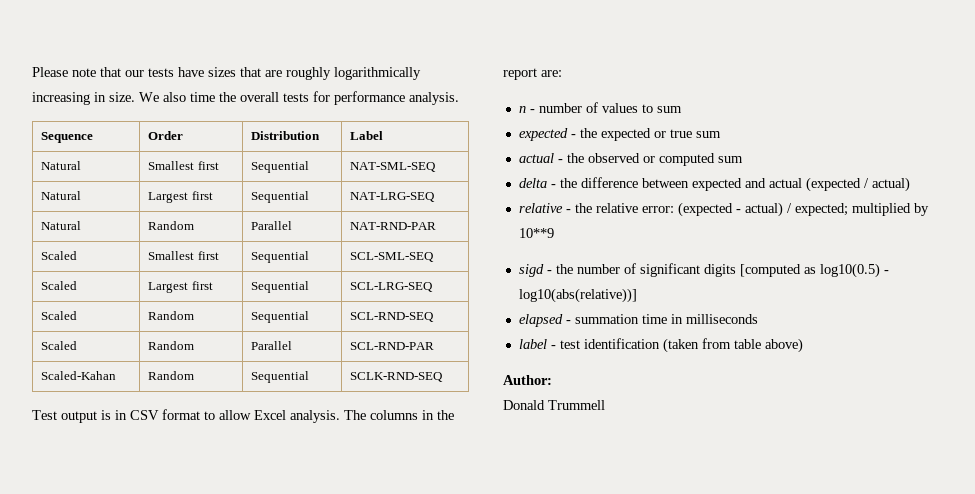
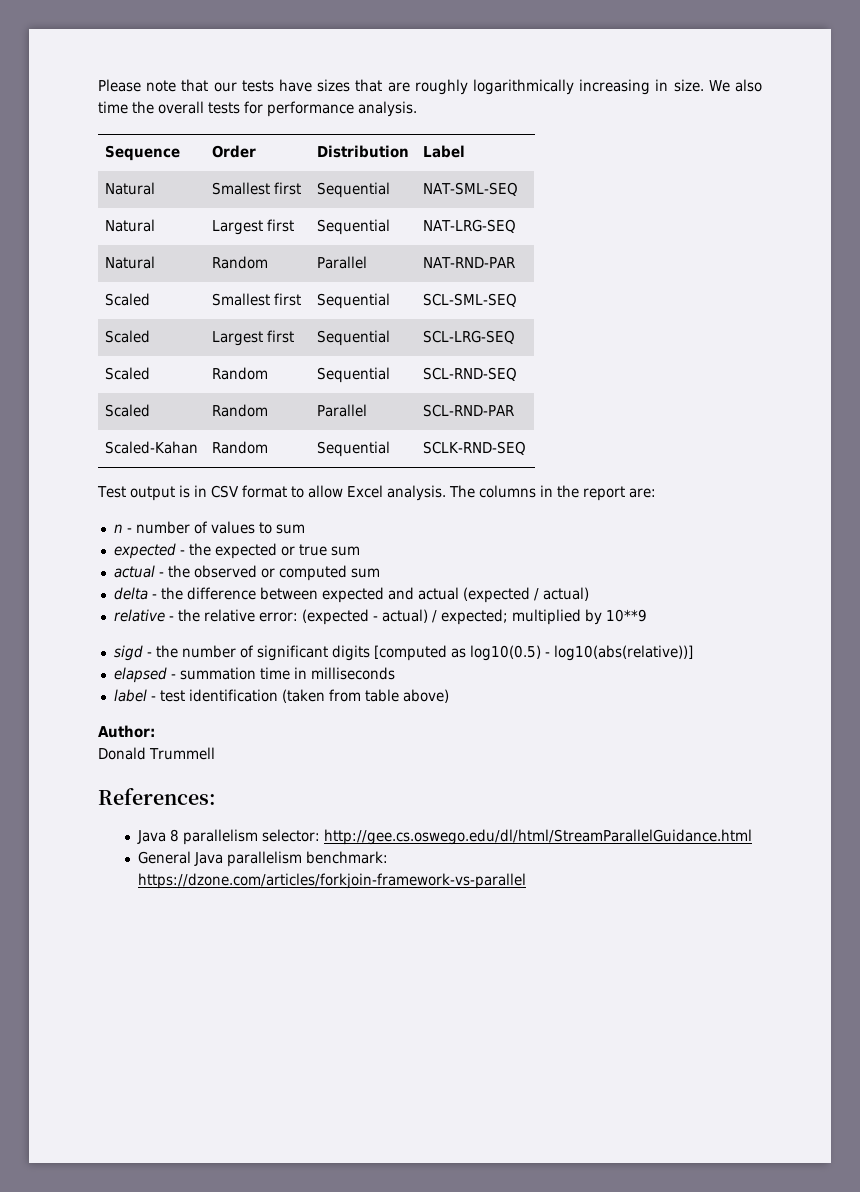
+ References:
+ Java 8 parallelism selector: http://gee.cs.oswego.edu/dl/html/StreamParallelGuidance.html
+ General Java parallelism benchmark: https://dzone.com/articles/forkjoin-framework-vs-parallel

